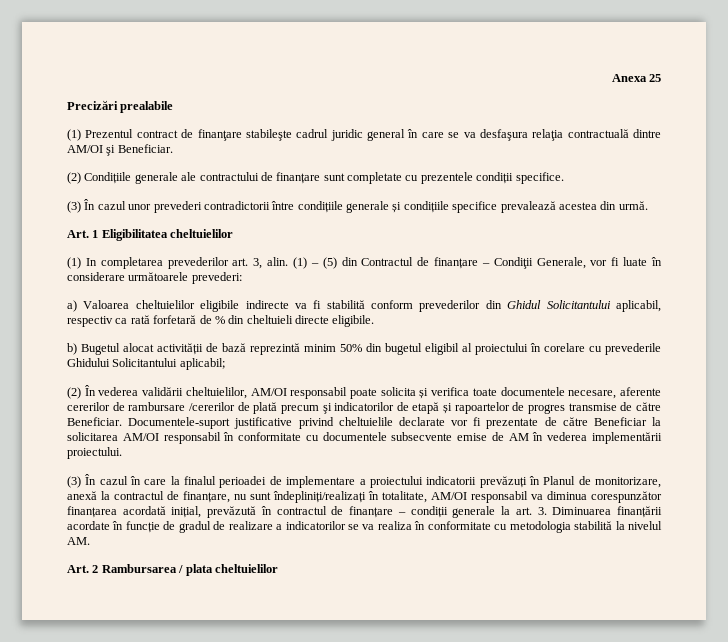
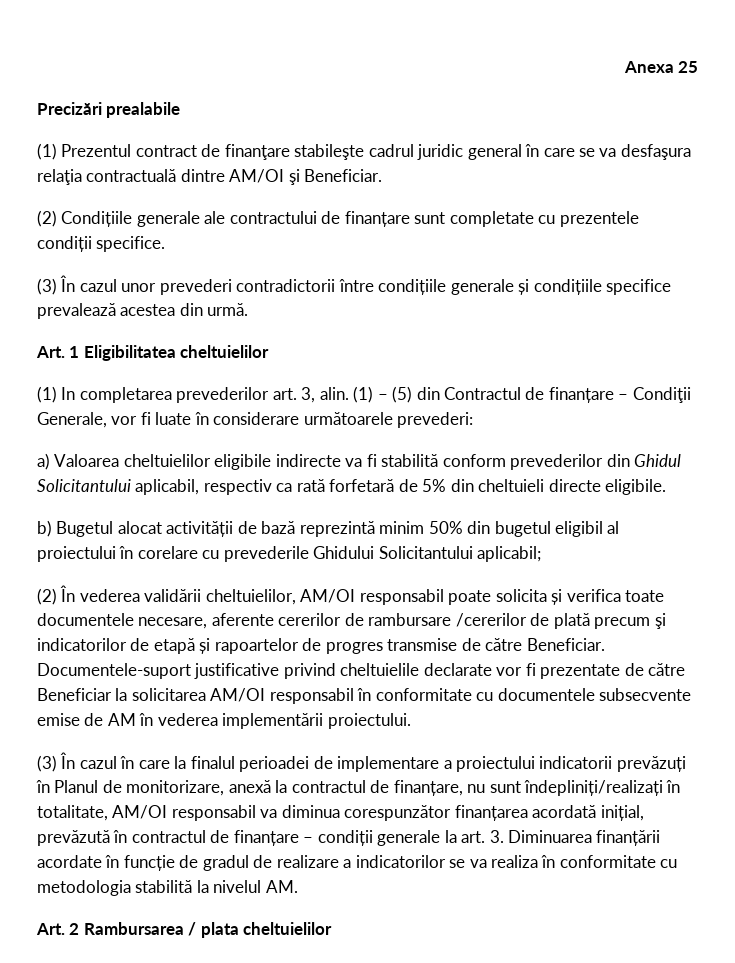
- a) Valoarea cheltuielilor eligibile indirecte va fi stabilită conform prevederilor din Ghidul Solicitantului aplicabil, respectiv ca rată forfetară de % din cheltuieli directe eligibile.
+ a) Valoarea cheltuielilor eligibile indirecte va fi stabilită conform prevederilor din Ghidul Solicitantului aplicabil, respectiv ca rată forfetară de 5% din cheltuieli directe eligibile.

